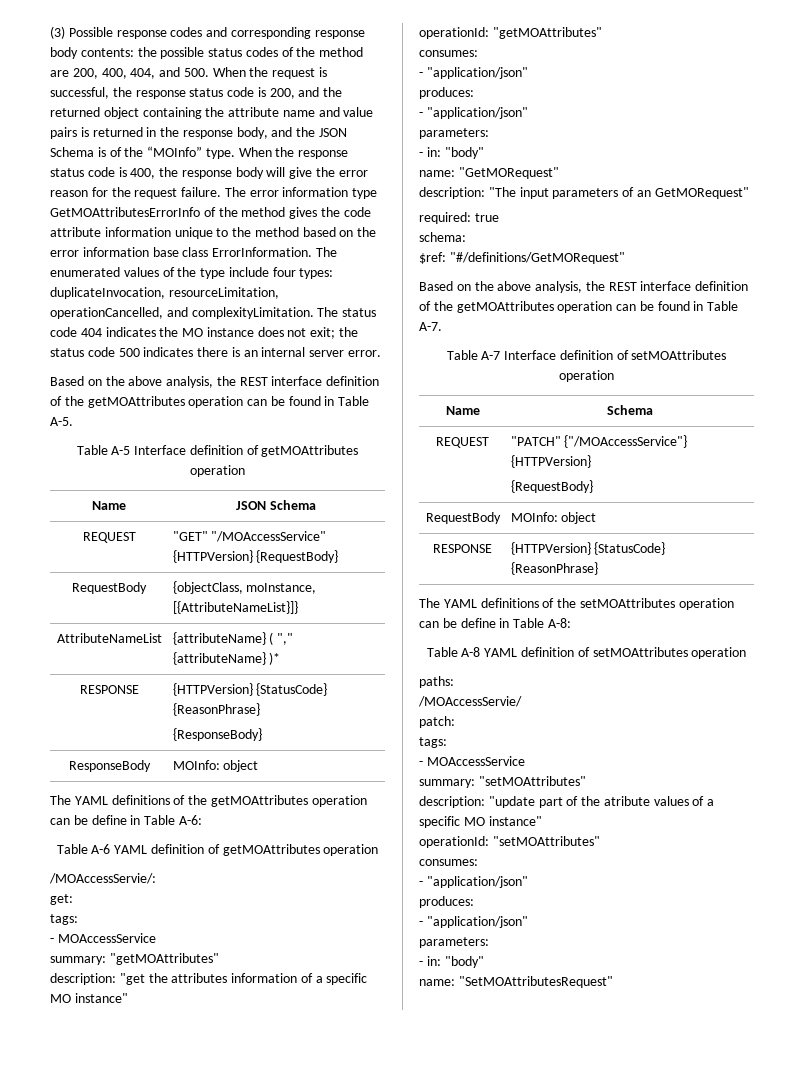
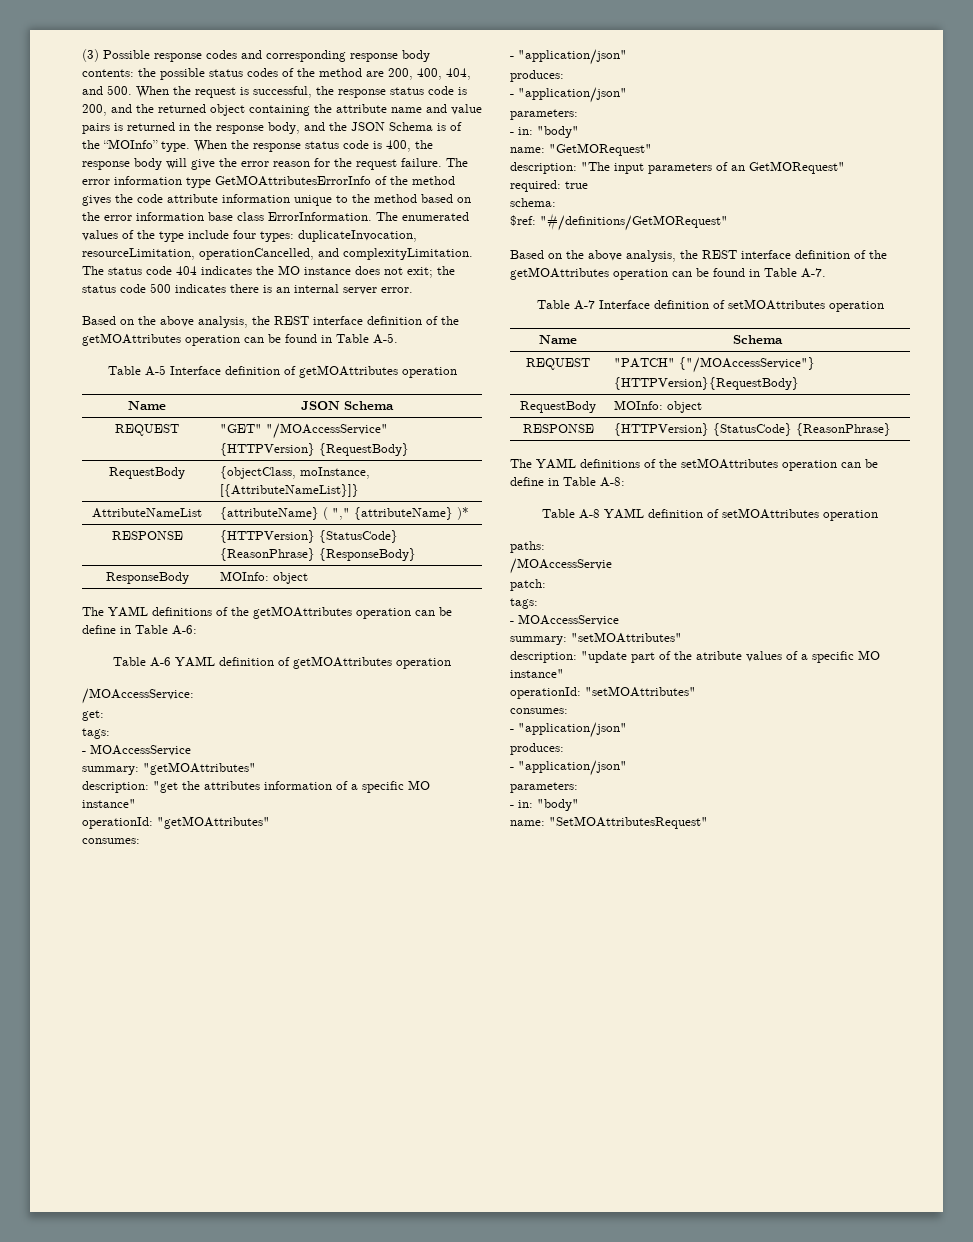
  AttributeNameList | {attributeName} ( "," {attributeName} )*
- RESPONSE | {HTTPVersion} {StatusCode} {ReasonPhrase}
- {ResponseBody}
+ RESPONSE | {HTTPVersion} {StatusCode} {ReasonPhrase} {ResponseBody}
- /MOAccessServie/:
+ /MOAccessService:
- REQUEST | "PATCH" {"/MOAccessService"} {HTTPVersion}
- {RequestBody}
+ REQUEST | "PATCH" {"/MOAccessService"} {HTTPVersion}{RequestBody}
- /MOAccessServie/
+ /MOAccessServie

